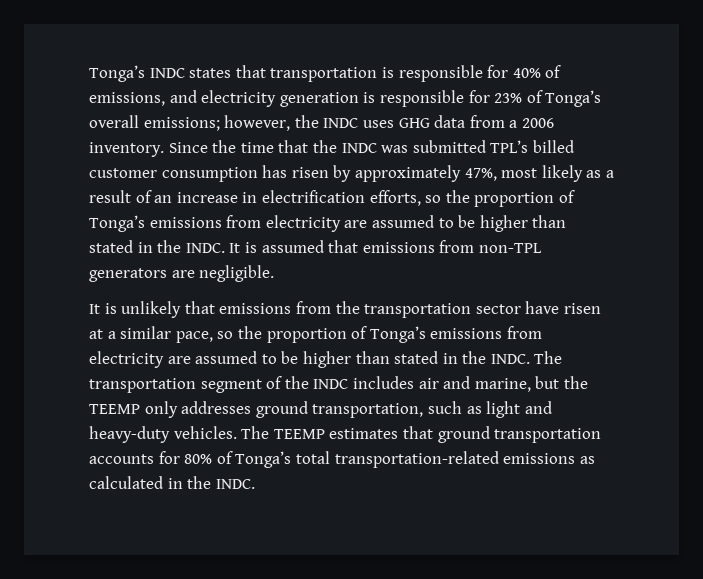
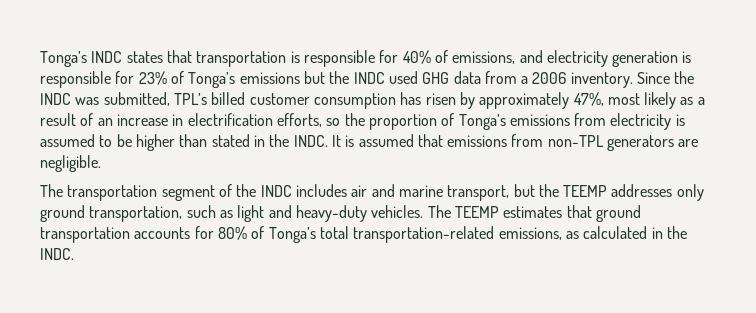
- Tonga’s INDC states that transportation is responsible for 40% of emissions, and electricity generation is responsible for 23% of Tonga’s overall emissions; however, the INDC uses GHG data from a 2006 inventory.
+ Tonga’s INDC states that transportation is responsible for 40% of emissions, and electricity generation is responsible for 23% of Tonga’s emissions but the INDC used GHG data from a 2006 inventory.
- Since the time that the INDC was submitted TPL’s billed customer consumption has risen by approximately 47%, most likely as a result of an increase in electrification efforts, so the proportion of Tonga’s emissions from electricity are assumed to be higher than stated in the INDC.
+ Since the INDC was submitted, TPL’s billed customer consumption has risen by approximately 47%, most likely as a result of an increase in electrification efforts, so the proportion of Tonga’s emissions from electricity is assumed to be higher than stated in the INDC.
- It is unlikely that emissions from the transportation sector have risen at a similar pace, so the proportion of Tonga’s emissions from electricity are assumed to be higher than stated in the INDC. The transportation segment of the INDC includes air and marine, but the TEEMP only addresses ground transportation, such as light and heavy-duty vehicles.
+ The transportation segment of the INDC includes air and marine transport, but the TEEMP addresses only ground transportation, such as light and heavy-duty vehicles.
- The TEEMP estimates that ground transportation accounts for 80% of Tonga’s total transportation-related emissions as calculated in the INDC.
+ The TEEMP estimates that ground transportation accounts for 80% of Tonga’s total transportation-related emissions, as calculated in the INDC.

